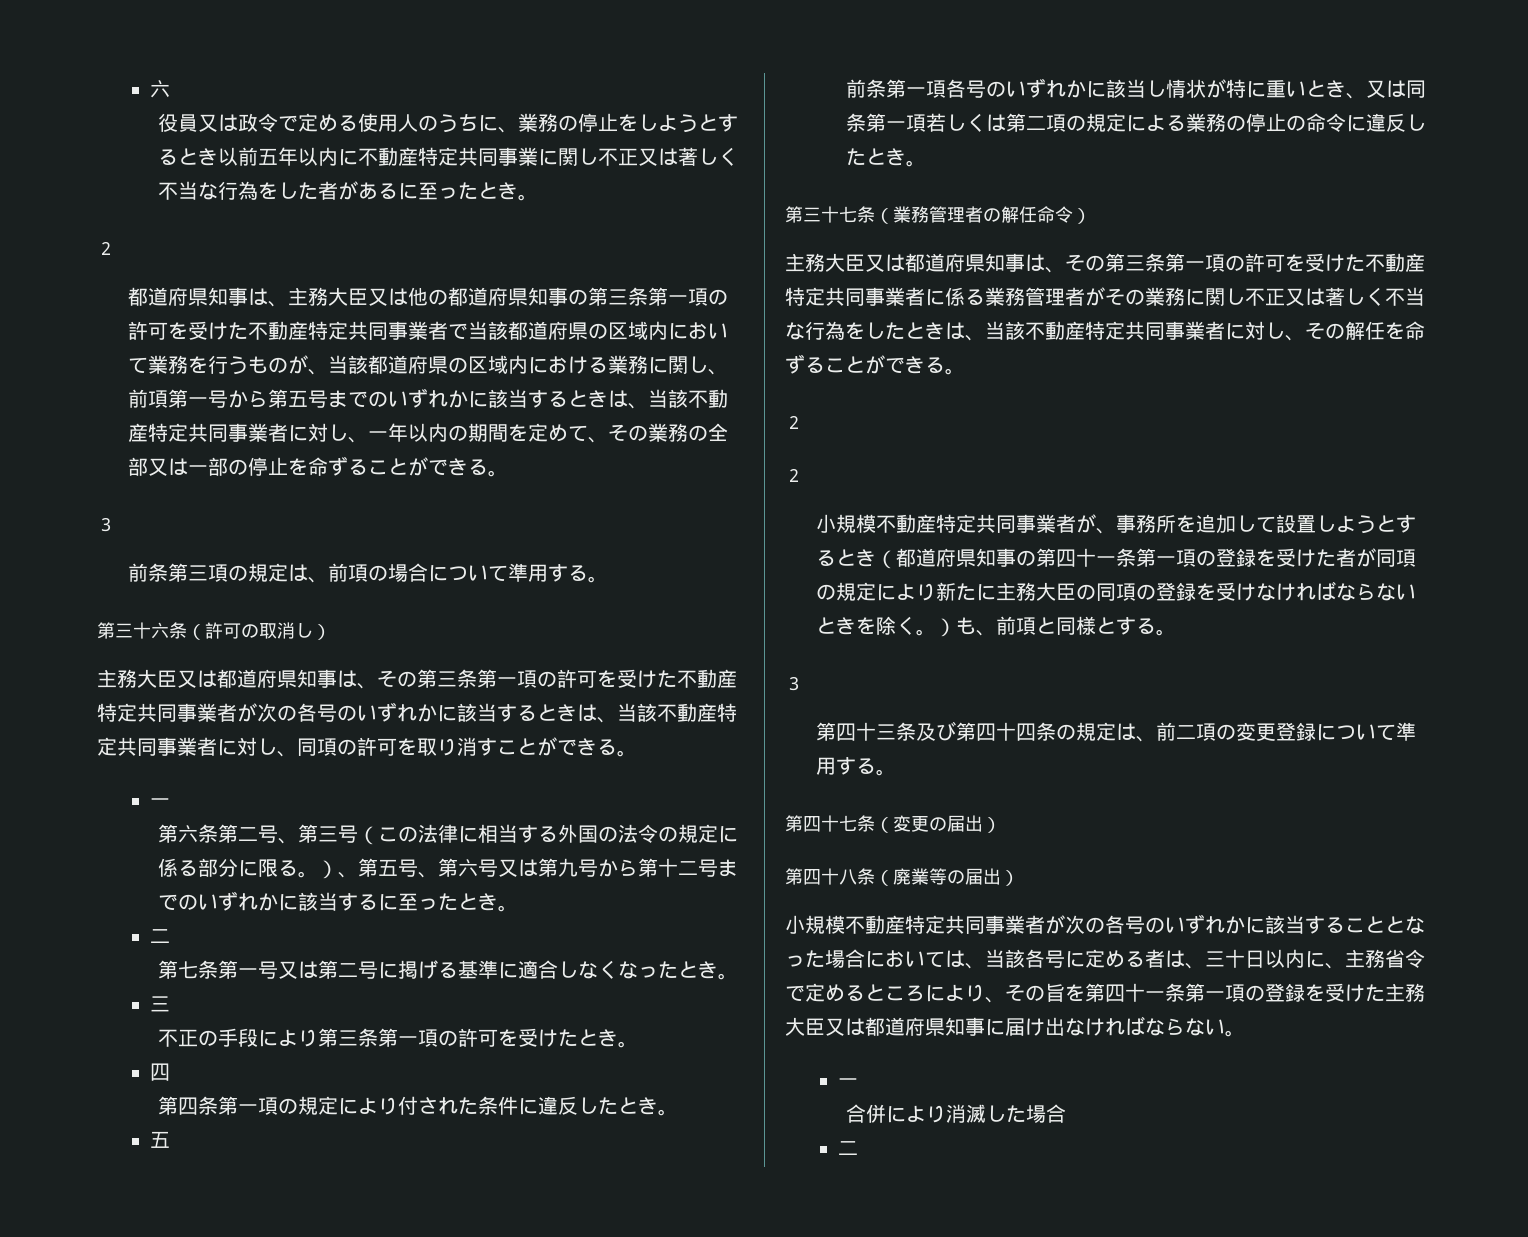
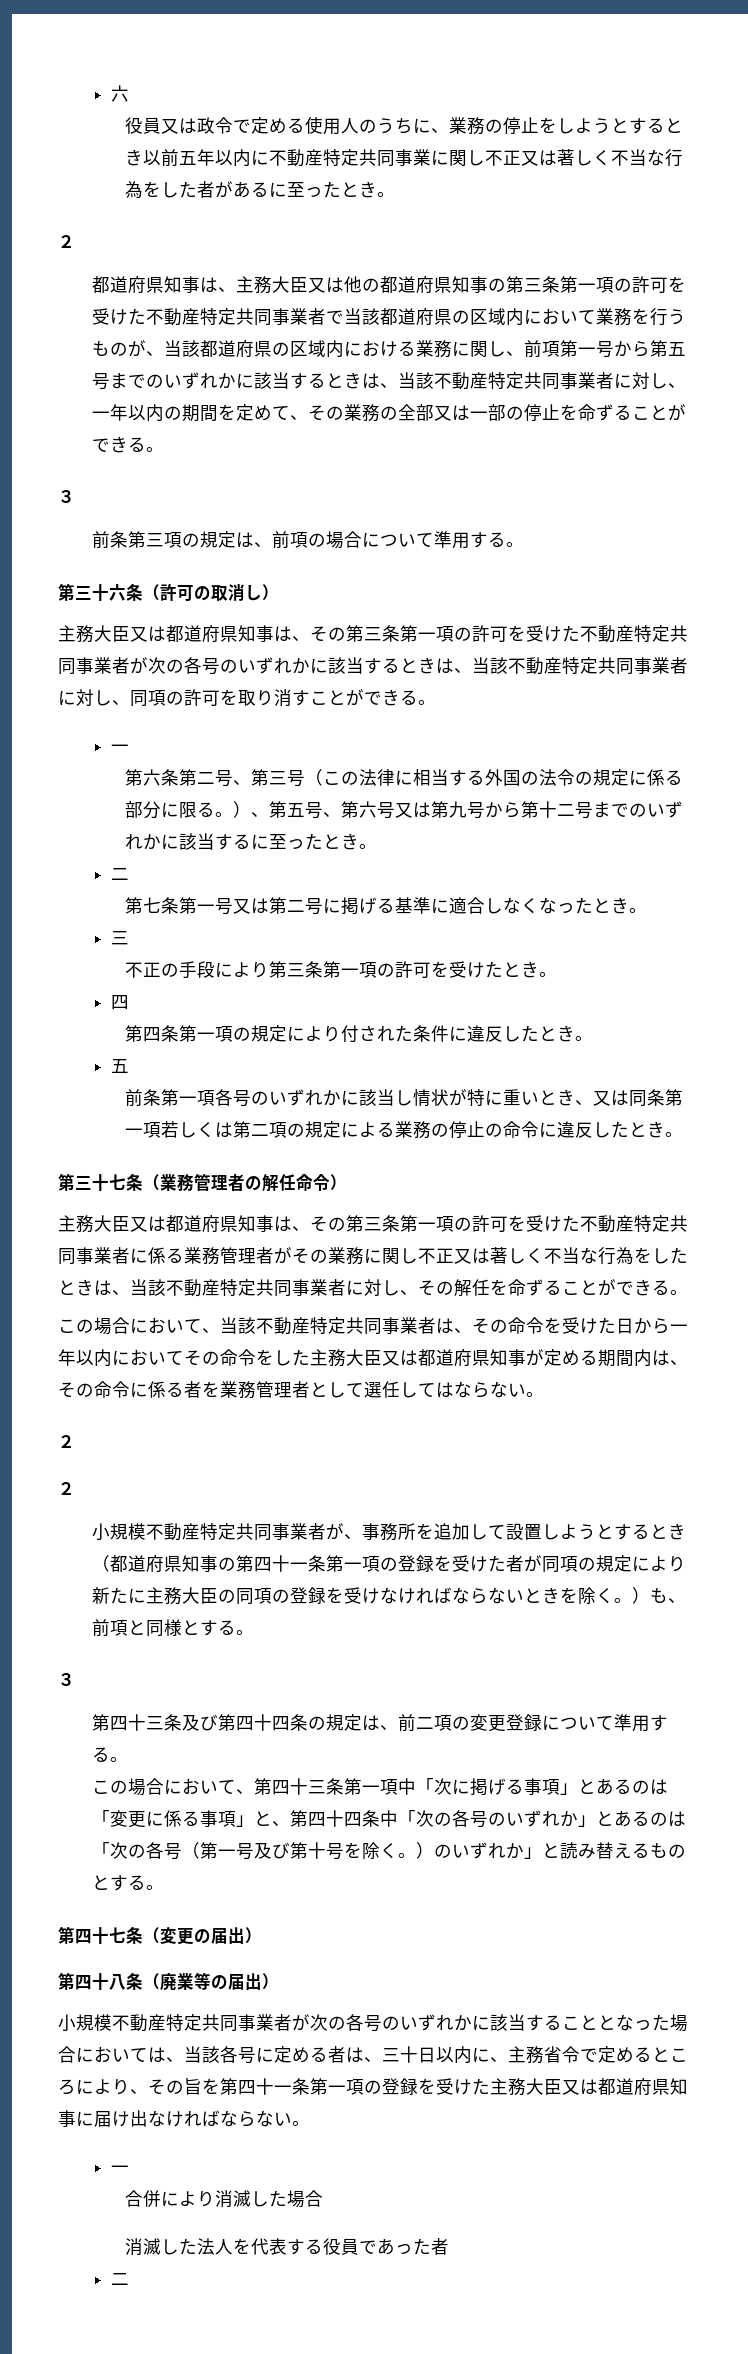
+ この場合において、当該不動産特定共同事業者は、その命令を受けた日から一年以内においてその命令をした主務大臣又は都道府県知事が定める期間内は、その命令に係る者を業務管理者として選任してはならない。
+ この場合において、第四十三条第一項中「次に掲げる事項」とあるのは「変更に係る事項」と、第四十四条中「次の各号のいずれか」とあるのは「次の各号（第一号及び第十号を除く。）のいずれか」と読み替えるものとする。
+ 消滅した法人を代表する役員であった者

